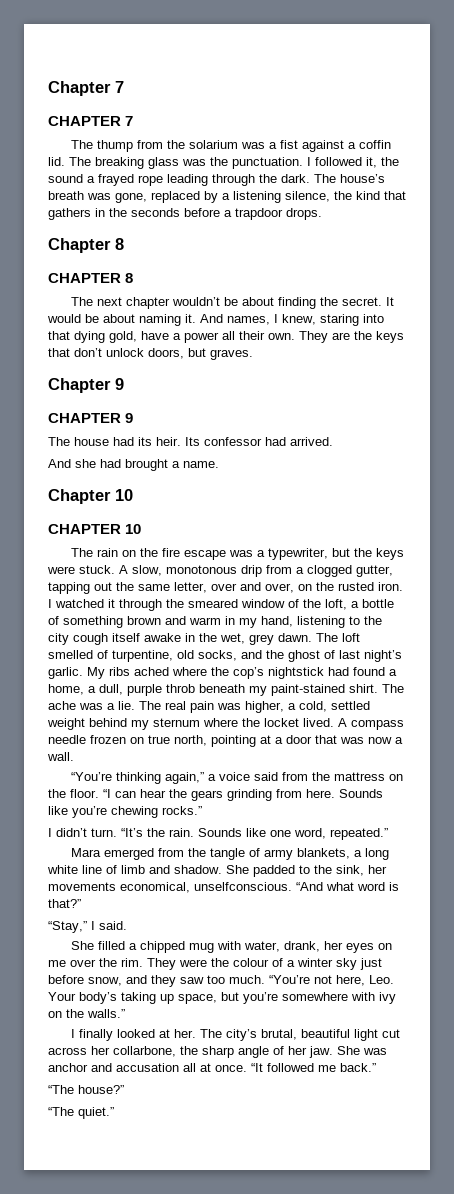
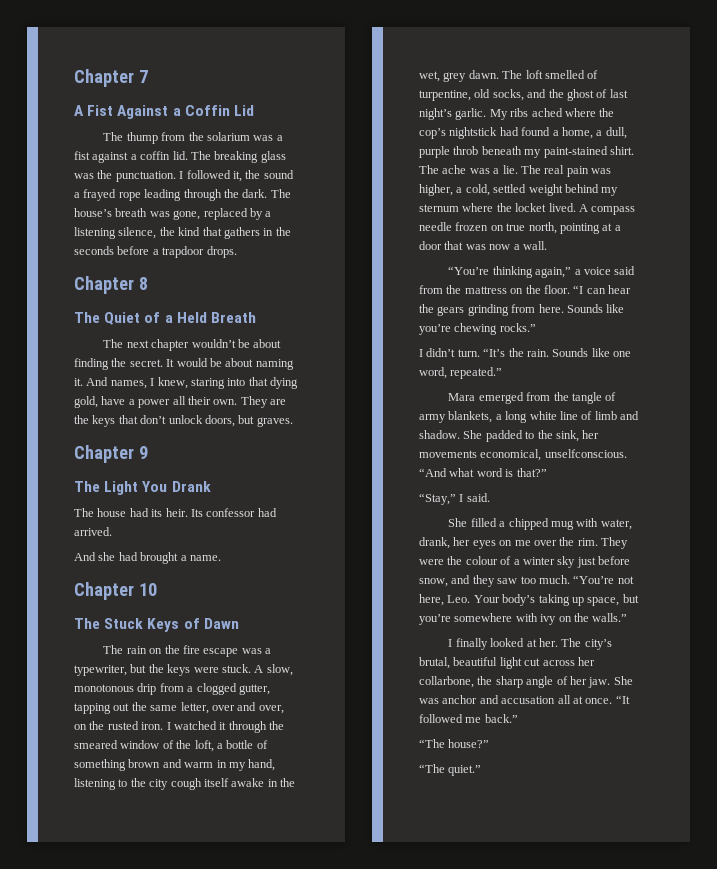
- CHAPTER 7
+ A Fist Against a Coffin Lid
- CHAPTER 8
+ The Quiet of a Held Breath
- CHAPTER 9
+ The Light You Drank
- CHAPTER 10
+ The Stuck Keys of Dawn

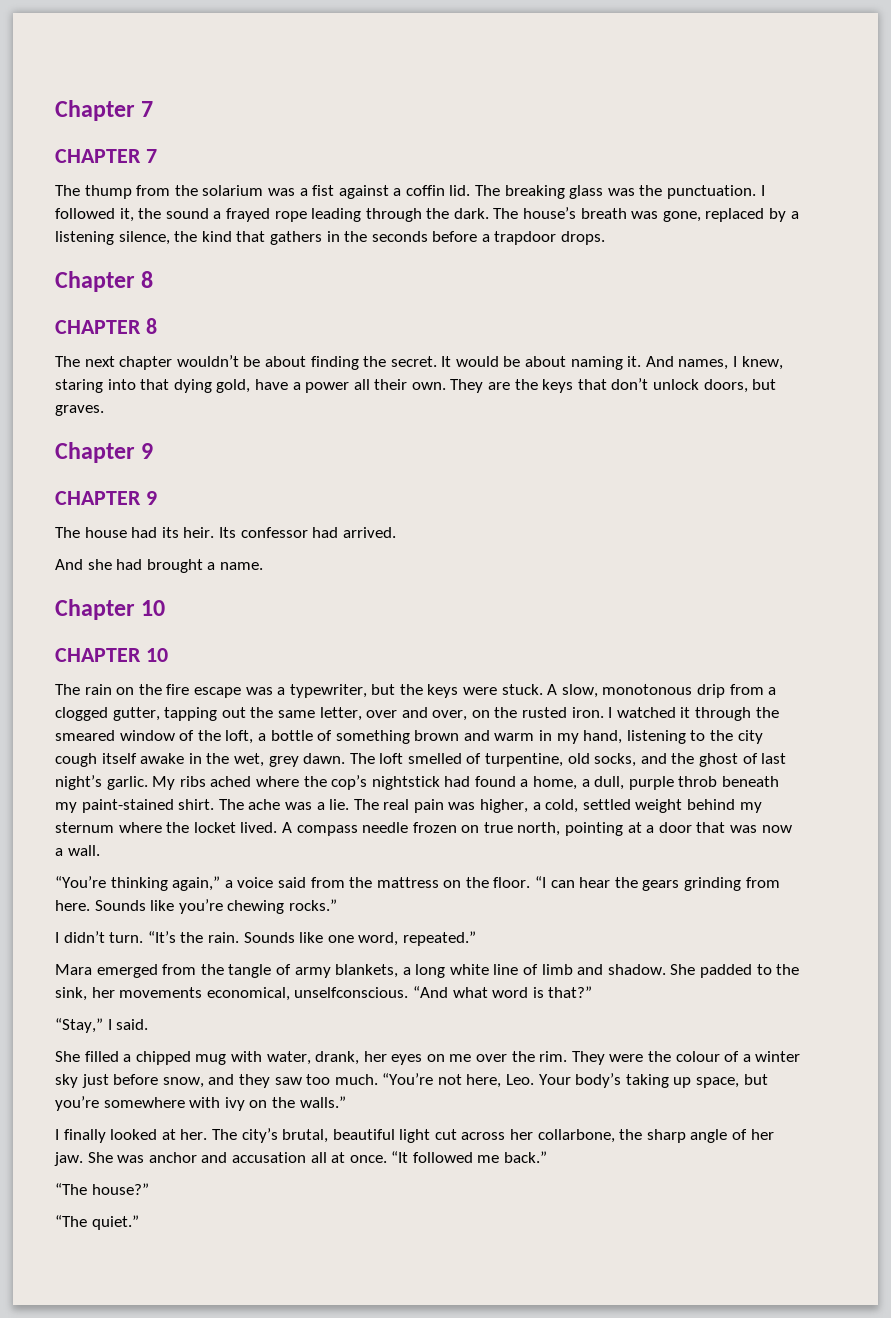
- A Fist Against a Coffin Lid
+ CHAPTER 7
- The Quiet of a Held Breath
+ CHAPTER 8
- The Light You Drank
+ CHAPTER 9
- The Stuck Keys of Dawn
+ CHAPTER 10

